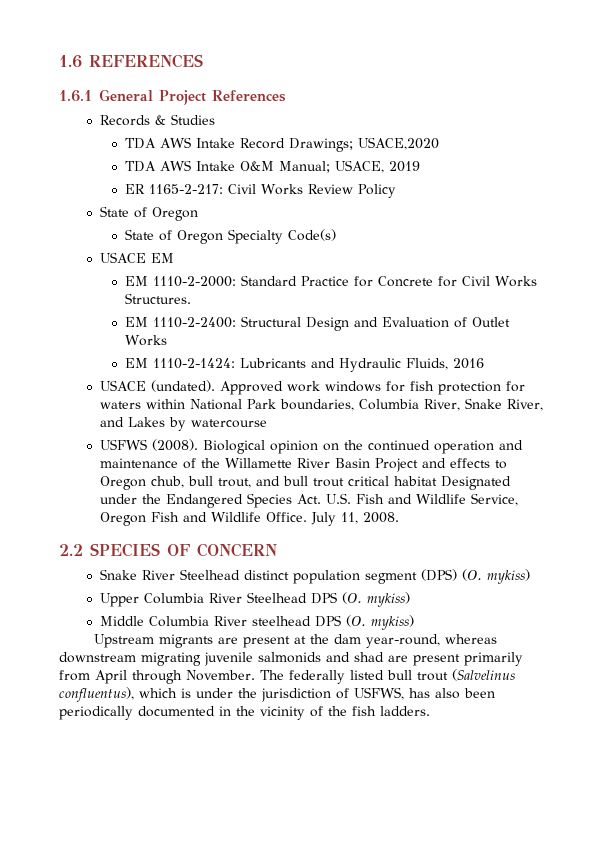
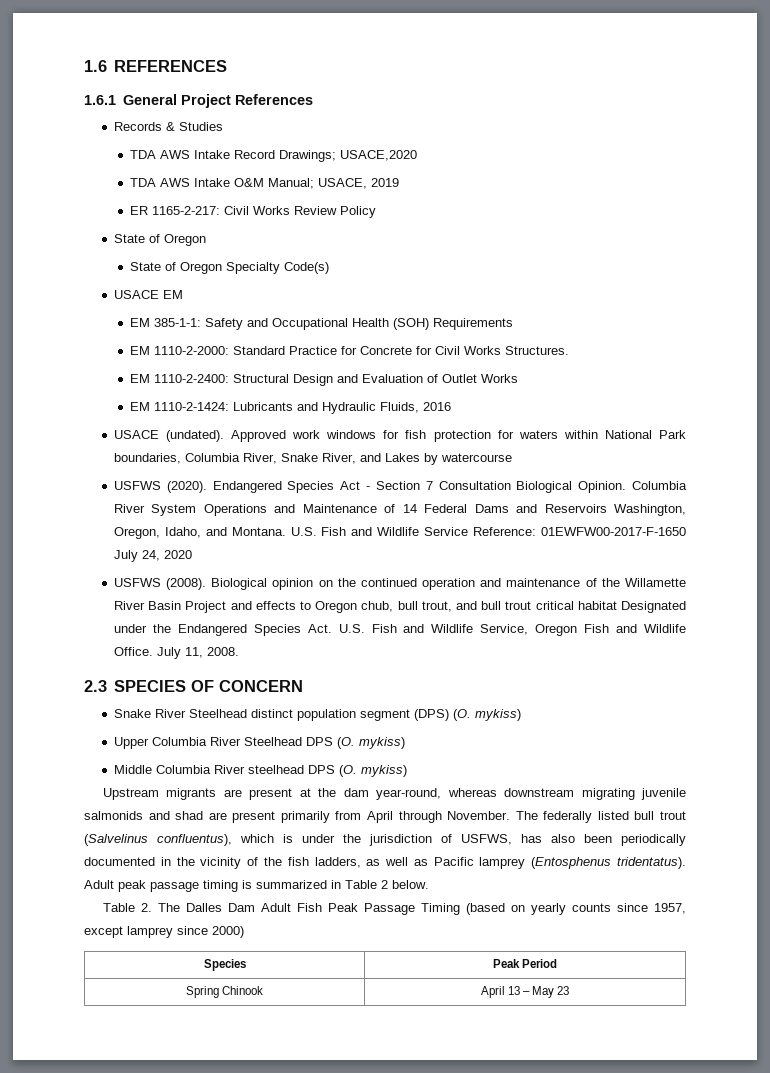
+ EM 385-1-1: Safety and Occupational Health (SOH) Requirements
+ USFWS (2020). Endangered Species Act - Section 7 Consultation Biological Opinion. Columbia River System Operations and Maintenance of 14 Federal Dams and Reservoirs Washington, Oregon, Idaho, and Montana. U.S. Fish and Wildlife Service Reference: 01EWFW00-2017-F-1650 July 24, 2020
- 2.2 SPECIES OF CONCERN
+ 2.3 SPECIES OF CONCERN
- The federally listed bull trout (Salvelinus confluentus), which is under the jurisdiction of USFWS, has also been periodically documented in the vicinity of the fish ladders.
+ The federally listed bull trout (Salvelinus confluentus), which is under the jurisdiction of USFWS, has also been periodically documented in the vicinity of the fish ladders, as well as Pacific lamprey (Entosphenus tridentatus). Adult peak passage timing is summarized in Table 2 below.
+ Table 2. The Dalles Dam Adult Fish Peak Passage Timing (based on yearly counts since 1957, except lamprey since 2000)
+ Species | Peak Period
+ Spring Chinook | April 13 – May 23

